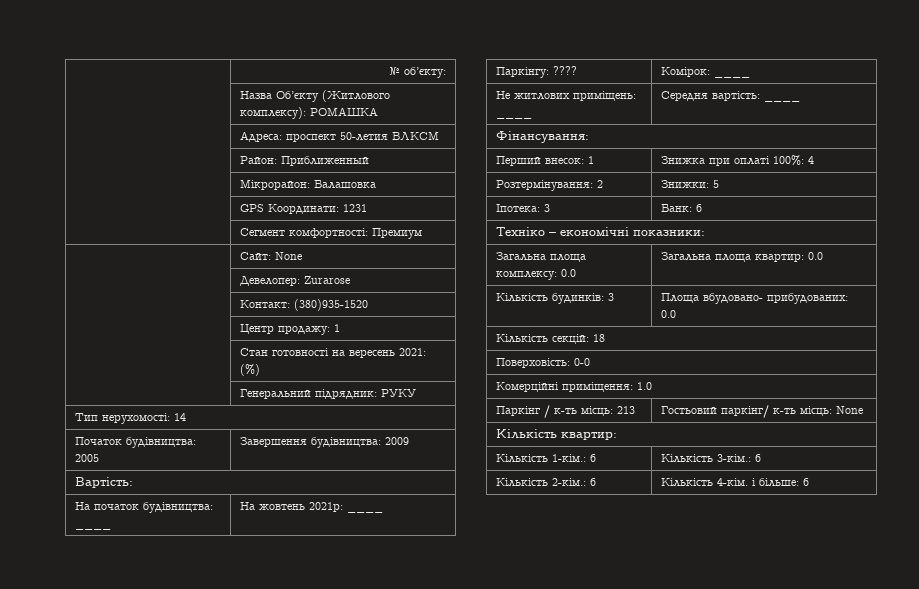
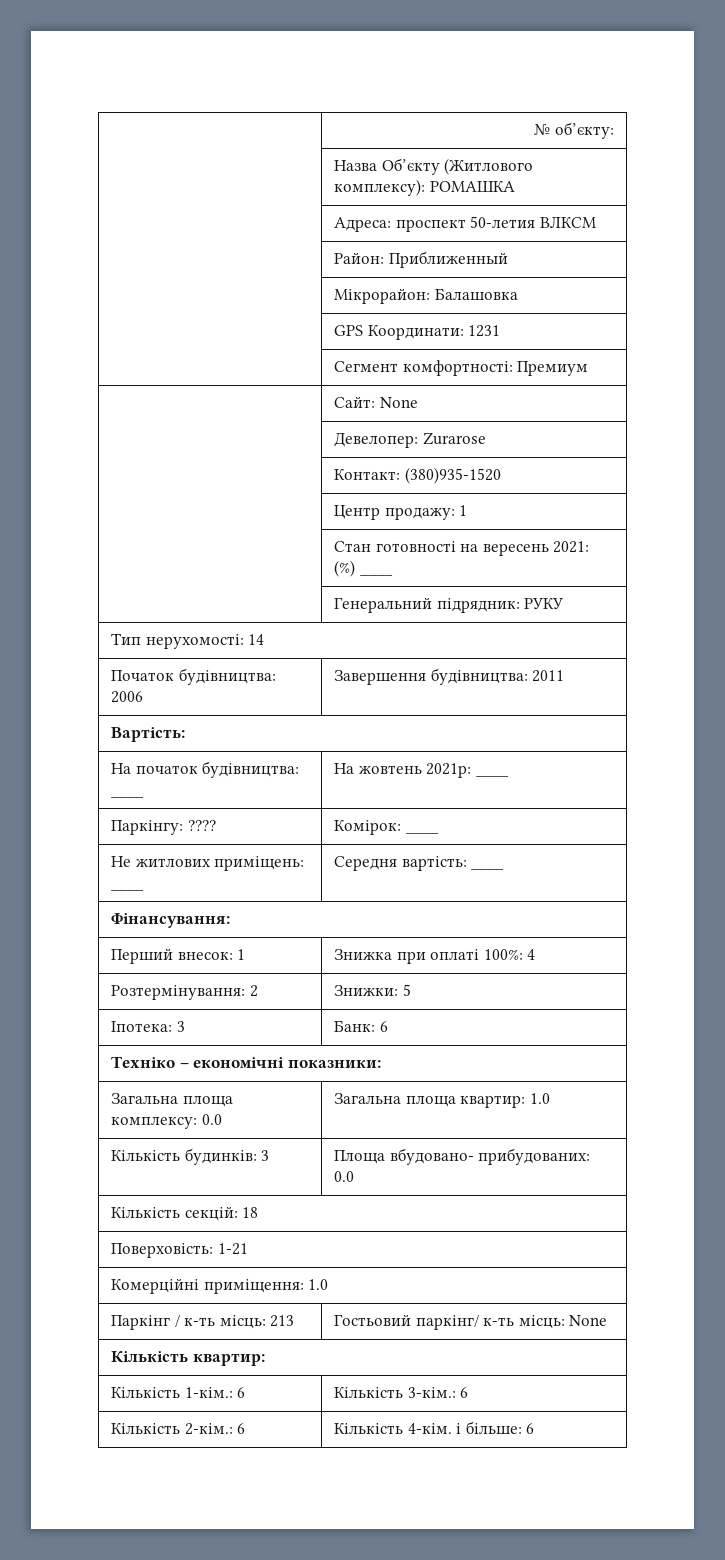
- | Стан готовності на вересень 2021: (%)
+ | Стан готовності на вересень 2021: (%) ____
- Початок будівництва: 2005 | Завершення будівництва: 2009
+ Початок будівництва: 2006 | Завершення будівництва: 2011
- Загальна площа комплексу: 0.0 | Загальна площа квартир: 0.0
+ Загальна площа комплексу: 0.0 | Загальна площа квартир: 1.0
- Поверховість: 0-0
+ Поверховість: 1-21

